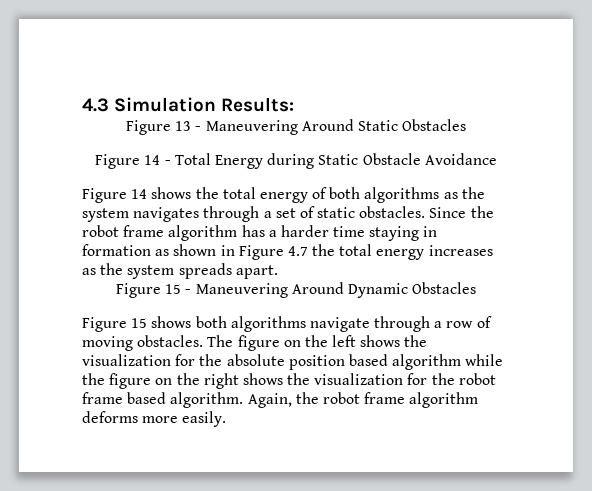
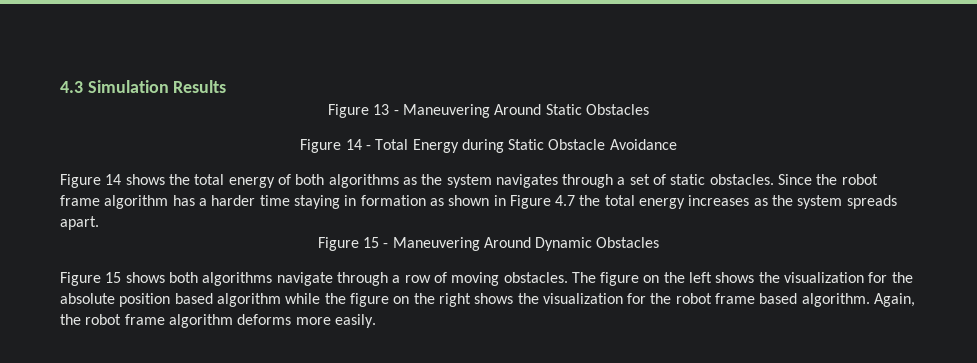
- 4.3 Simulation Results:
+ 4.3 Simulation Results

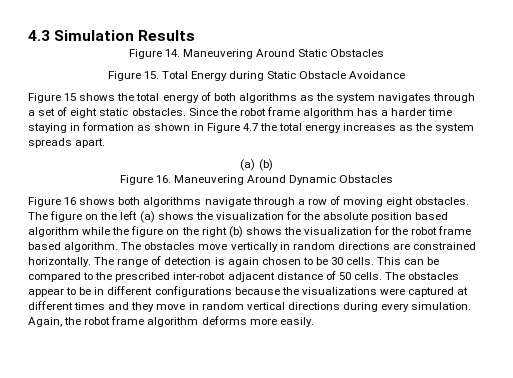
- Figure 13 - Maneuvering Around Static Obstacles
+ Figure 14. Maneuvering Around Static Obstacles
- Figure 14 - Total Energy during Static Obstacle Avoidance
+ Figure 15. Total Energy during Static Obstacle Avoidance
- Figure 14 shows the total energy of both algorithms as the system navigates through a set of static obstacles.
+ Figure 15 shows the total energy of both algorithms as the system navigates through a set of eight static obstacles.
- Figure 15 - Maneuvering Around Dynamic Obstacles
+ (a) (b)
+ Figure 16. Maneuvering Around Dynamic Obstacles
- Figure 15 shows both algorithms navigate through a row of moving obstacles.
+ Figure 16 shows both algorithms navigate through a row of moving eight obstacles.
- The figure on the left shows the visualization for the absolute position based algorithm while the figure on the right shows the visualization for the robot frame based algorithm.
+ The figure on the left (a) shows the visualization for the absolute position based algorithm while the figure on the right (b) shows the visualization for the robot frame based algorithm.
+ The obstacles move vertically in random directions are constrained horizontally. The range of detection is again chosen to be 30 cells. This can be compared to the prescribed inter-robot adjacent distance of 50 cells. The obstacles appear to be in different configurations because the visualizations were captured at different times and they move in random vertical directions during every simulation.

